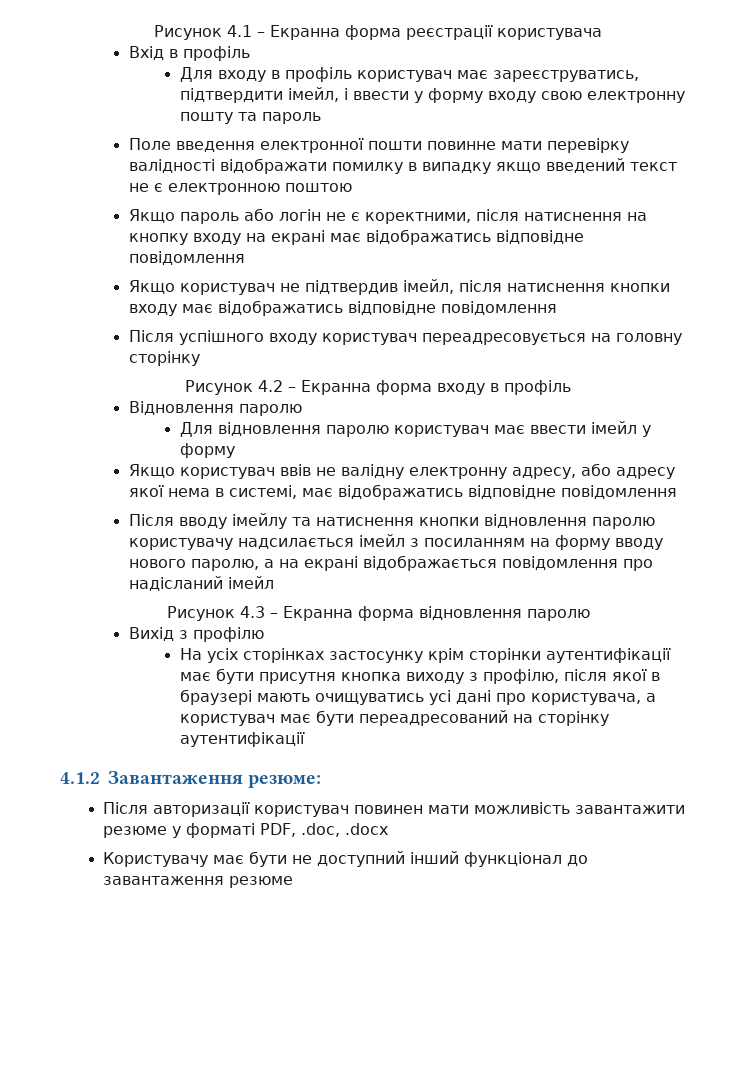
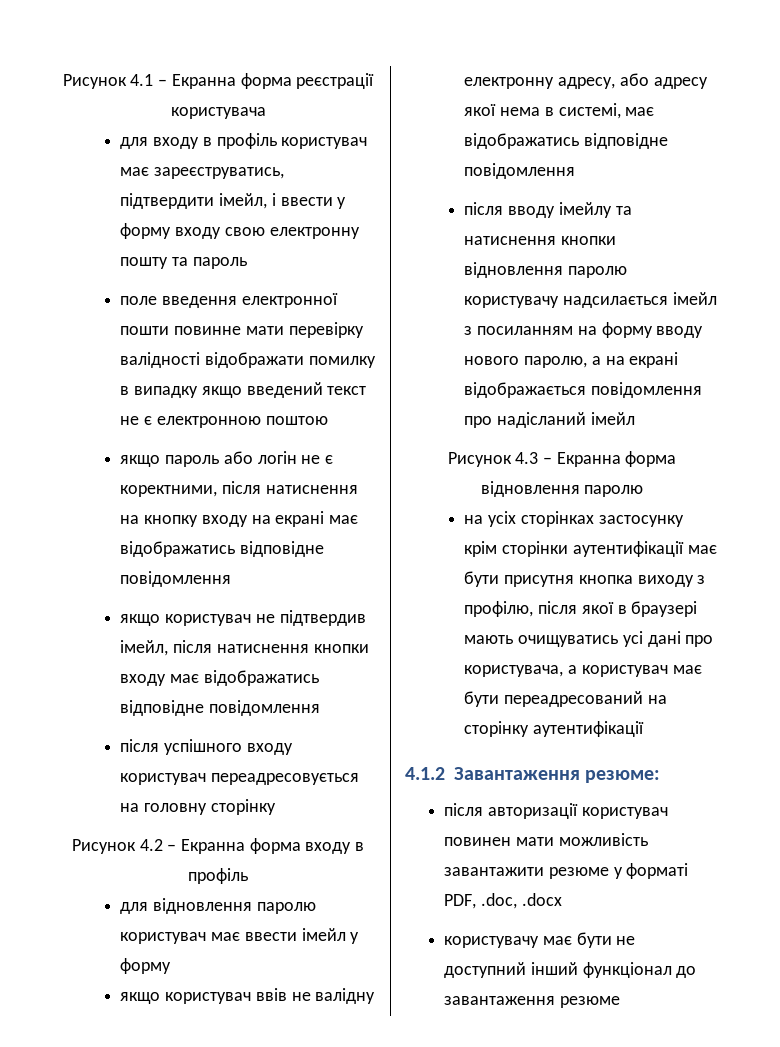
- Вхід в профіль
- Для входу в профіль користувач має зареєструватись, підтвердити імейл, і ввести у форму входу свою електронну пошту та пароль
+ для входу в профіль користувач має зареєструватись, підтвердити імейл, і ввести у форму входу свою електронну пошту та пароль
- Поле введення електронної пошти повинне мати перевірку валідності відображати помилку в випадку якщо введений текст не є електронною поштою
+ поле введення електронної пошти повинне мати перевірку валідності відображати помилку в випадку якщо введений текст не є електронною поштою
- Якщо пароль або логін не є коректними, після натиснення на кнопку входу на екрані має відображатись відповідне повідомлення
+ якщо пароль або логін не є коректними, після натиснення на кнопку входу на екрані має відображатись відповідне повідомлення
- Якщо користувач не підтвердив імейл, після натиснення кнопки входу має відображатись відповідне повідомлення
+ якщо користувач не підтвердив імейл, після натиснення кнопки входу має відображатись відповідне повідомлення
- Після успішного входу користувач переадресовується на головну сторінку
+ після успішного входу користувач переадресовується на головну сторінку
- Відновлення паролю
- Для відновлення паролю користувач має ввести імейл у форму
+ для відновлення паролю користувач має ввести імейл у форму
- Якщо користувач ввів не валідну електронну адресу, або адресу якої нема в системі, має відображатись відповідне повідомлення
+ якщо користувач ввів не валідну електронну адресу, або адресу якої нема в системі, має відображатись відповідне повідомлення
- Після вводу імейлу та натиснення кнопки відновлення паролю користувачу надсилається імейл з посиланням на форму вводу нового паролю, а на екрані відображається повідомлення про надісланий імейл
+ після вводу імейлу та натиснення кнопки відновлення паролю користувачу надсилається імейл з посиланням на форму вводу нового паролю, а на екрані відображається повідомлення про надісланий імейл
- Вихід з профілю
- На усіх сторінках застосунку крім сторінки аутентифікації має бути присутня кнопка виходу з профілю, після якої в браузері мають очищуватись усі дані про користувача, а користувач має бути переадресований на сторінку аутентифікації
+ на усіх сторінках застосунку крім сторінки аутентифікації має бути присутня кнопка виходу з профілю, після якої в браузері мають очищуватись усі дані про користувача, а користувач має бути переадресований на сторінку аутентифікації
- Після авторизації користувач повинен мати можливість завантажити резюме у форматі PDF, .doc, .docx
+ після авторизації користувач повинен мати можливість завантажити резюме у форматі PDF, .doc, .docx
- Користувачу має бути не доступний інший функціонал до завантаження резюме
+ користувачу має бути не доступний інший функціонал до завантаження резюме

